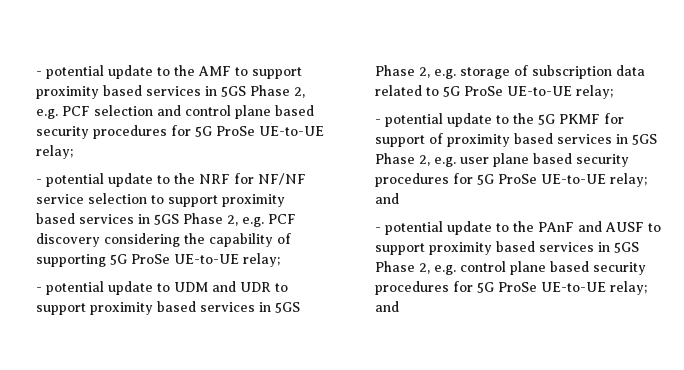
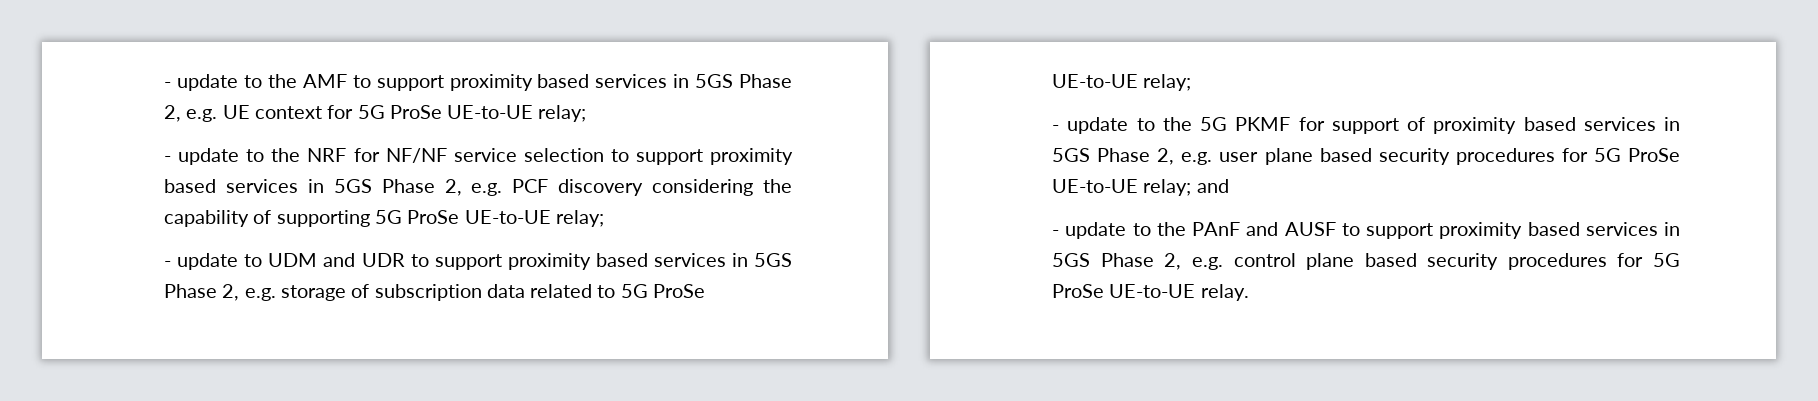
- - potential update to the AMF to support proximity based services in 5GS Phase 2, e.g. PCF selection and control plane based security procedures for 5G ProSe UE-to-UE relay;
+ - update to the AMF to support proximity based services in 5GS Phase 2, e.g. UE context for 5G ProSe UE-to-UE relay;
- - potential update to the NRF for NF/NF service selection to support proximity based services in 5GS Phase 2, e.g. PCF discovery considering the capability of supporting 5G ProSe UE-to-UE relay;
+ - update to the NRF for NF/NF service selection to support proximity based services in 5GS Phase 2, e.g. PCF discovery considering the capability of supporting 5G ProSe UE-to-UE relay;
- - potential update to UDM and UDR to support proximity based services in 5GS Phase 2, e.g. storage of subscription data related to 5G ProSe UE-to-UE relay;
+ - update to UDM and UDR to support proximity based services in 5GS Phase 2, e.g. storage of subscription data related to 5G ProSe UE-to-UE relay;
- - potential update to the 5G PKMF for support of proximity based services in 5GS Phase 2, e.g. user plane based security procedures for 5G ProSe UE-to-UE relay; and
+ - update to the 5G PKMF for support of proximity based services in 5GS Phase 2, e.g. user plane based security procedures for 5G ProSe UE-to-UE relay; and
- - potential update to the PAnF and AUSF to support proximity based services in 5GS Phase 2, e.g. control plane based security procedures for 5G ProSe UE-to-UE relay; and
+ - update to the PAnF and AUSF to support proximity based services in 5GS Phase 2, e.g. control plane based security procedures for 5G ProSe UE-to-UE relay.

